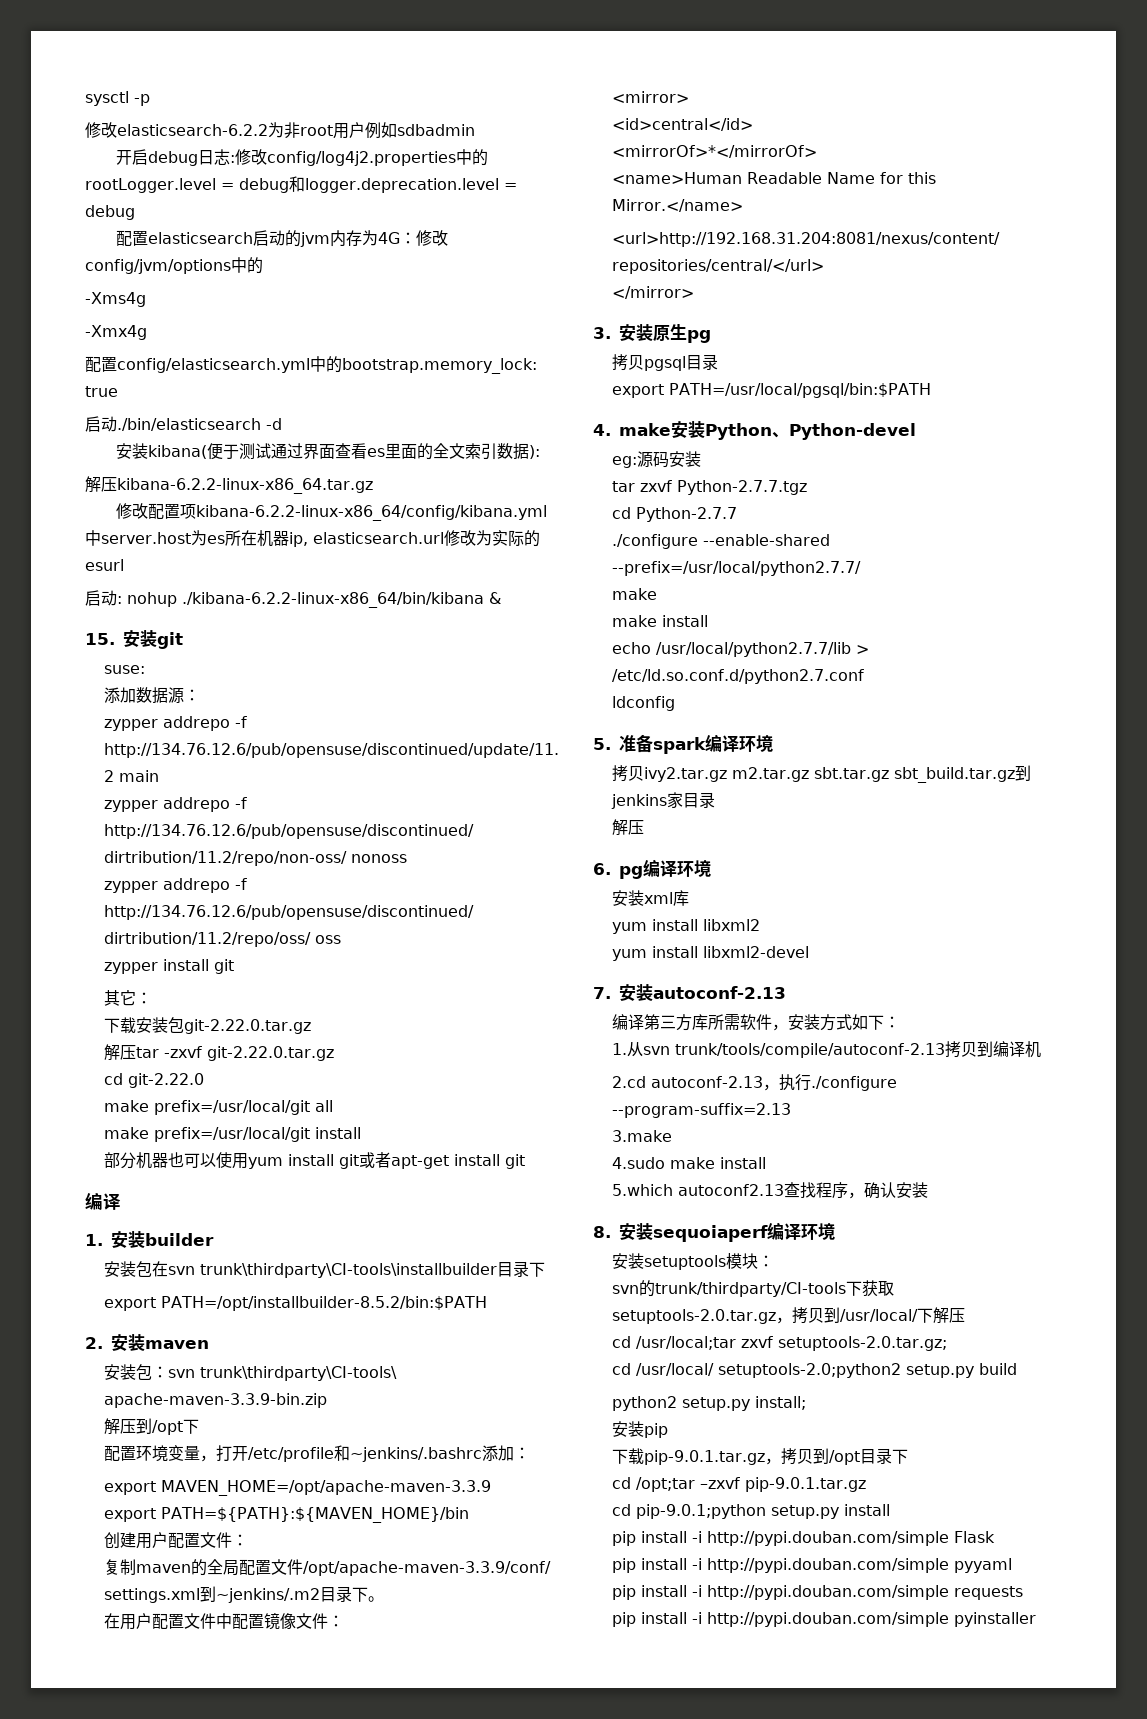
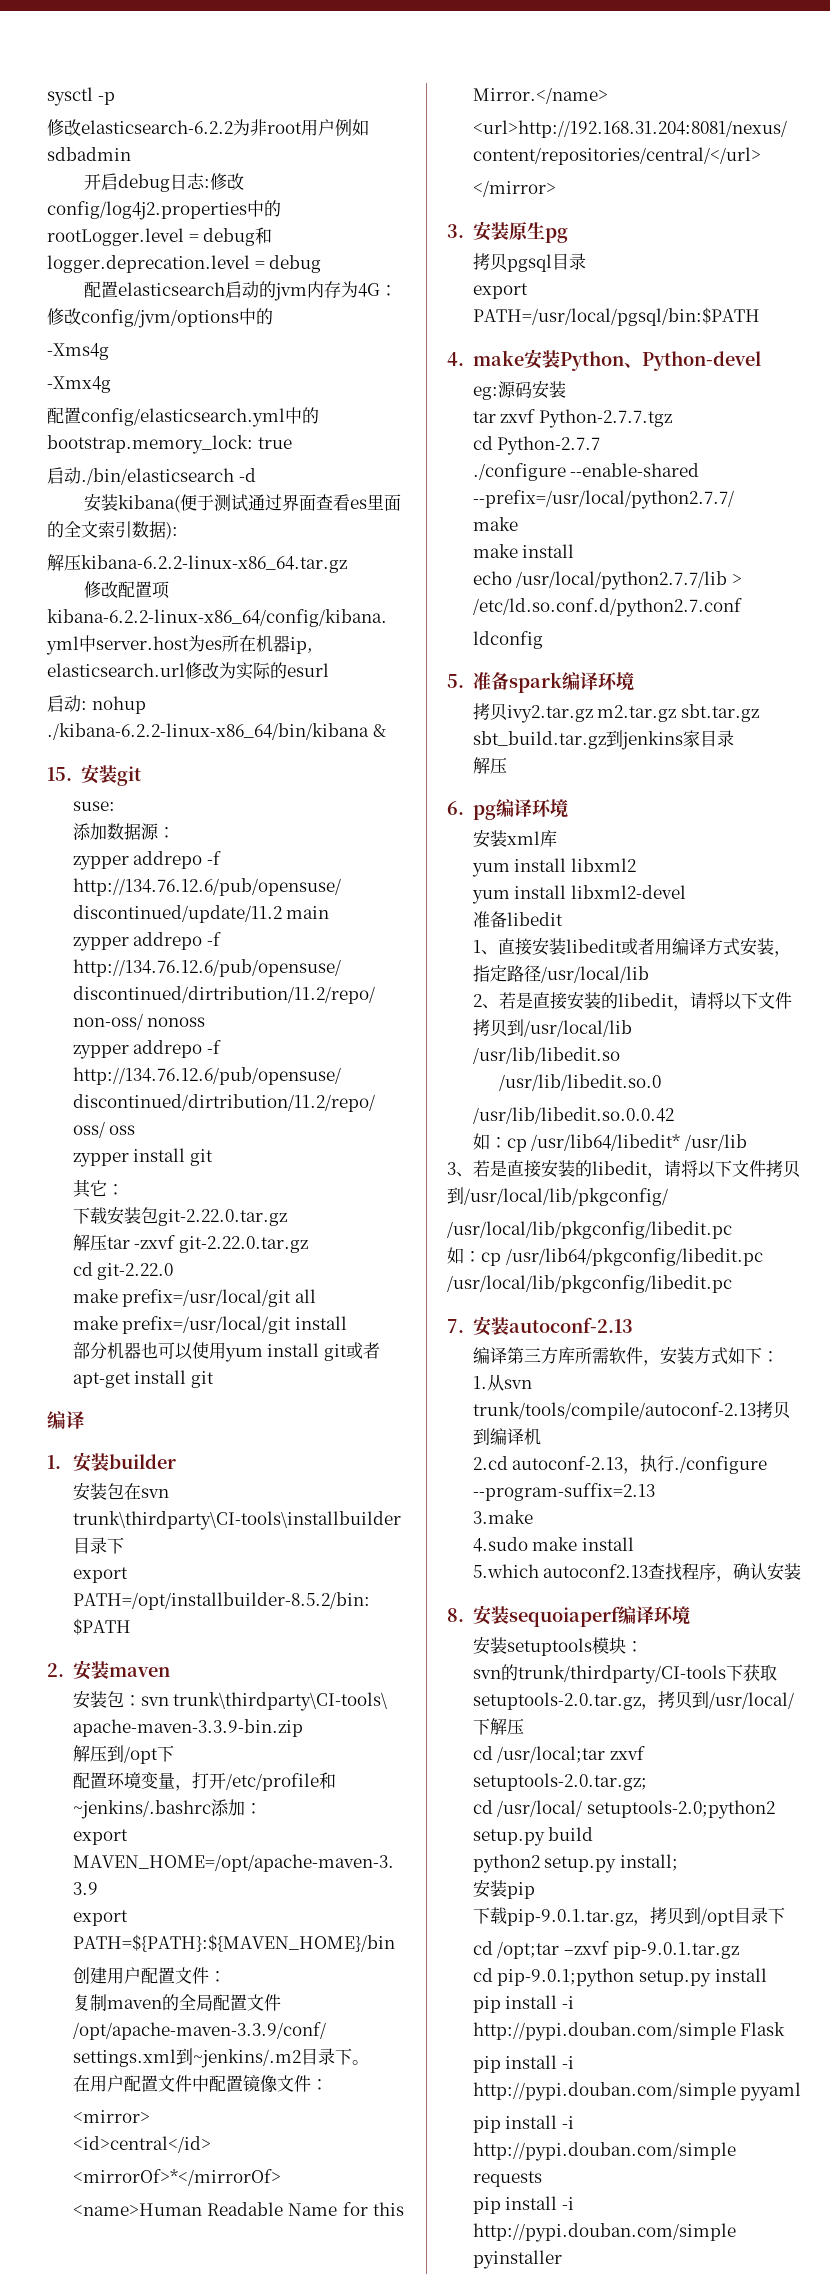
+ 准备libedit
+ 1、直接安装libedit或者用编译方式安装，指定路径/usr/local/lib
+ 2、若是直接安装的libedit，请将以下文件拷贝到/usr/local/lib
+ /usr/lib/libedit.so
+ /usr/lib/libedit.so.0
+ /usr/lib/libedit.so.0.0.42
+ 如：cp /usr/lib64/libedit* /usr/lib
+ 3、若是直接安装的libedit，请将以下文件拷贝到/usr/local/lib/pkgconfig/
+ /usr/local/lib/pkgconfig/libedit.pc
+ 如：cp /usr/lib64/pkgconfig/libedit.pc /usr/local/lib/pkgconfig/libedit.pc

